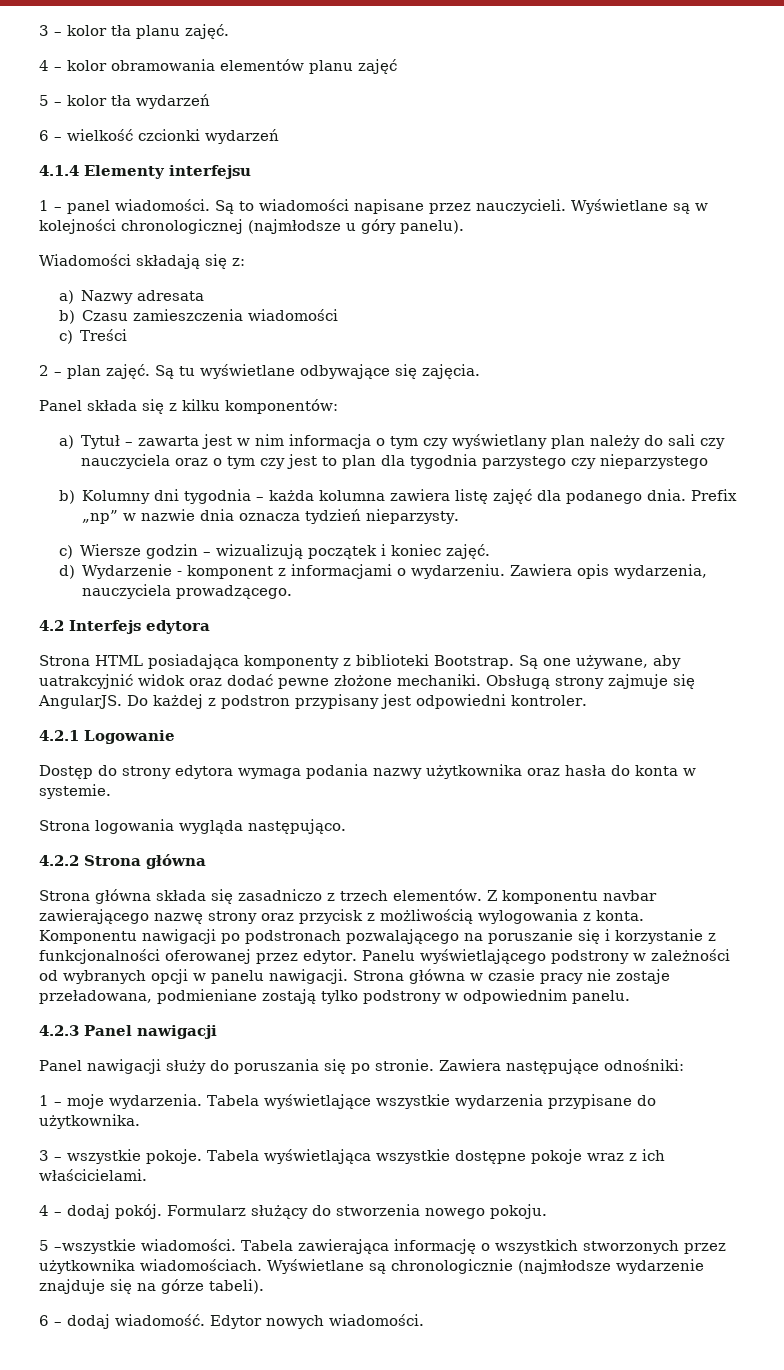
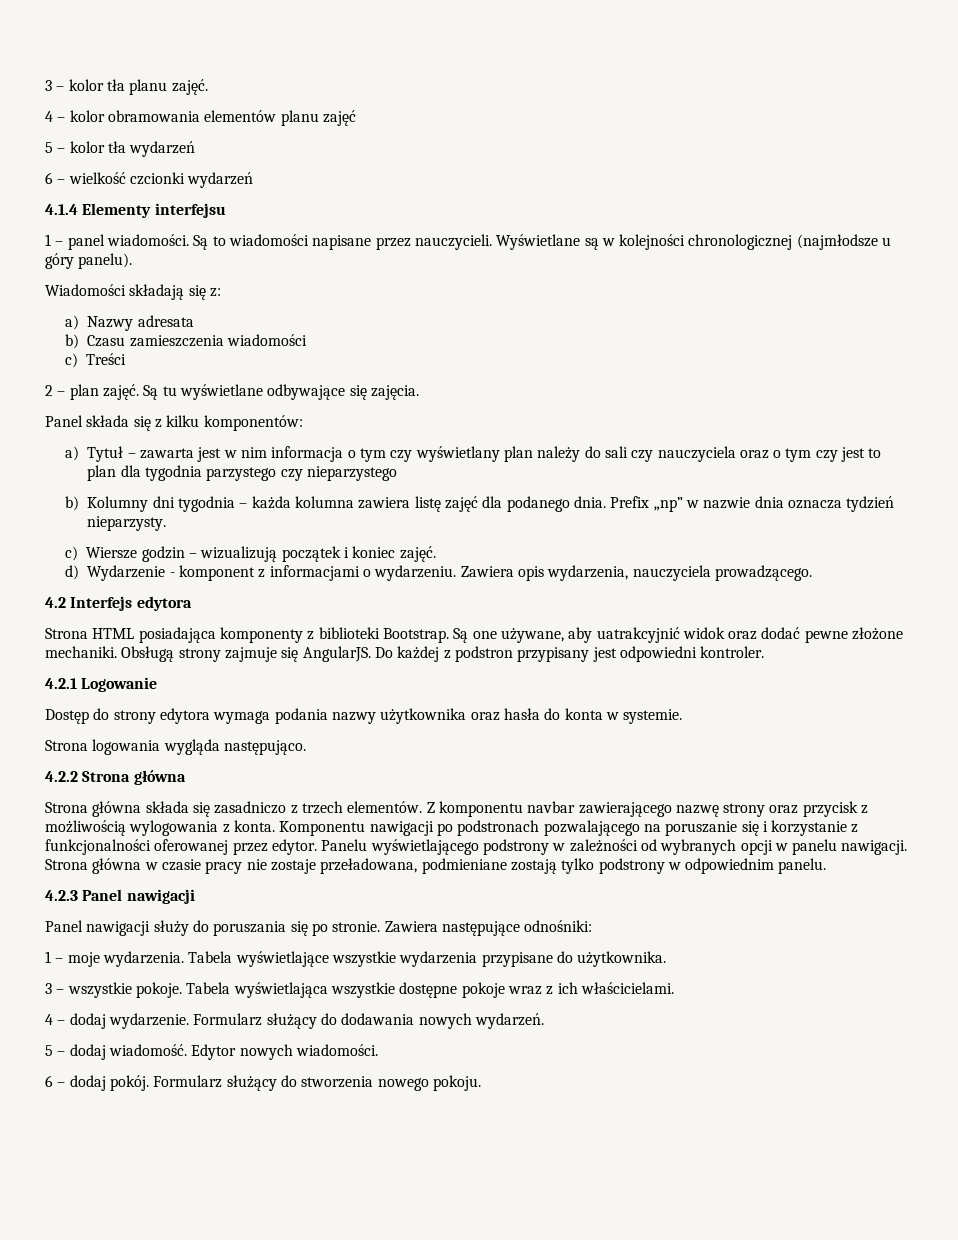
- 4 – dodaj pokój.
+ 4 – dodaj wydarzenie. Formularz służący do dodawania nowych wydarzeń.
+ 5 – dodaj wiadomość. Edytor nowych wiadomości.
+ 6 – dodaj pokój.
- 5 –wszystkie wiadomości. Tabela zawierająca informację o wszystkich stworzonych przez użytkownika wiadomościach. Wyświetlane są chronologicznie (najmłodsze wydarzenie znajduje się na górze tabeli).
- 6 – dodaj wiadomość. Edytor nowych wiadomości.

